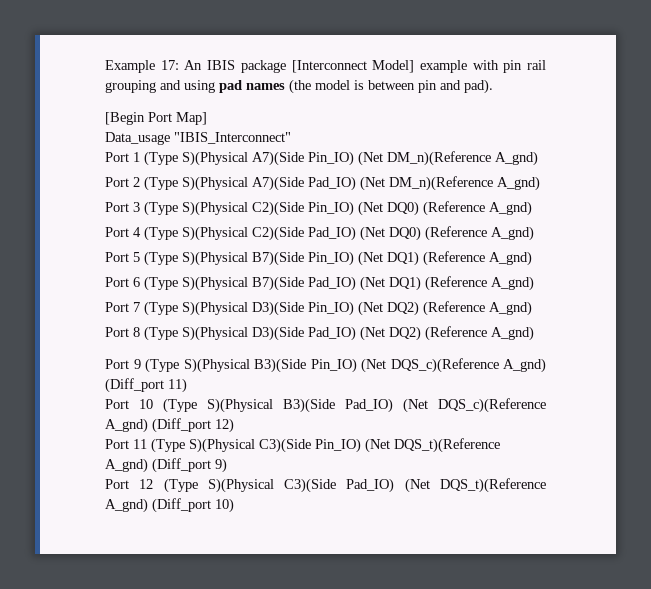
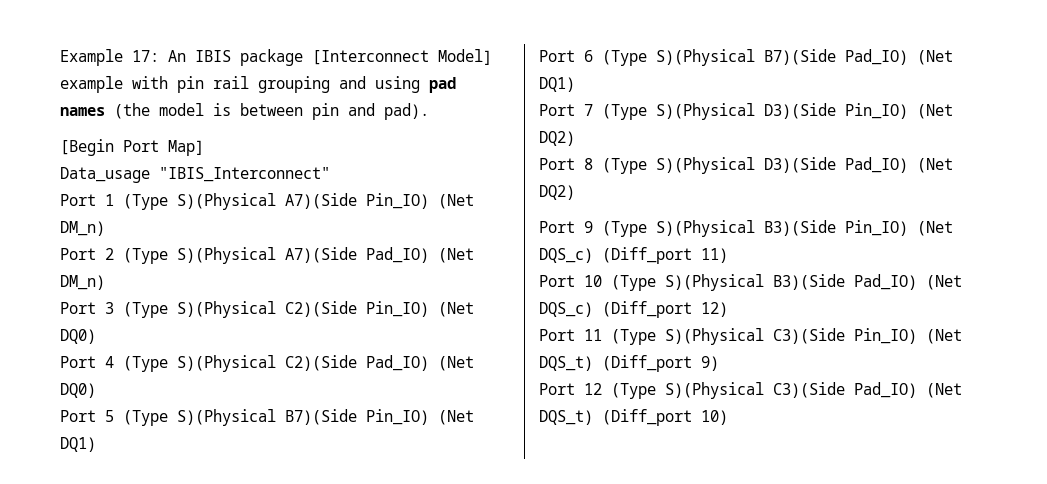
- Port 1 (Type S)(Physical A7)(Side Pin_IO) (Net DM_n)(Reference A_gnd)
+ Port 1 (Type S)(Physical A7)(Side Pin_IO) (Net DM_n)
- Port 2 (Type S)(Physical A7)(Side Pad_IO) (Net DM_n)(Reference A_gnd)
+ Port 2 (Type S)(Physical A7)(Side Pad_IO) (Net DM_n)
- Port 3 (Type S)(Physical C2)(Side Pin_IO) (Net DQ0) (Reference A_gnd)
+ Port 3 (Type S)(Physical C2)(Side Pin_IO) (Net DQ0)
- Port 4 (Type S)(Physical C2)(Side Pad_IO) (Net DQ0) (Reference A_gnd)
+ Port 4 (Type S)(Physical C2)(Side Pad_IO) (Net DQ0)
- Port 5 (Type S)(Physical B7)(Side Pin_IO) (Net DQ1) (Reference A_gnd)
+ Port 5 (Type S)(Physical B7)(Side Pin_IO) (Net DQ1)
- Port 6 (Type S)(Physical B7)(Side Pad_IO) (Net DQ1) (Reference A_gnd)
+ Port 6 (Type S)(Physical B7)(Side Pad_IO) (Net DQ1)
- Port 7 (Type S)(Physical D3)(Side Pin_IO) (Net DQ2) (Reference A_gnd)
+ Port 7 (Type S)(Physical D3)(Side Pin_IO) (Net DQ2)
- Port 8 (Type S)(Physical D3)(Side Pad_IO) (Net DQ2) (Reference A_gnd)
+ Port 8 (Type S)(Physical D3)(Side Pad_IO) (Net DQ2)
- Port 9 (Type S)(Physical B3)(Side Pin_IO) (Net DQS_c)(Reference A_gnd) (Diff_port 11)
+ Port 9 (Type S)(Physical B3)(Side Pin_IO) (Net DQS_c) (Diff_port 11)
- Port 10 (Type S)(Physical B3)(Side Pad_IO) (Net DQS_c)(Reference A_gnd) (Diff_port 12)
+ Port 10 (Type S)(Physical B3)(Side Pad_IO) (Net DQS_c) (Diff_port 12)
- Port 11 (Type S)(Physical C3)(Side Pin_IO) (Net DQS_t)(Reference A_gnd) (Diff_port 9)
+ Port 11 (Type S)(Physical C3)(Side Pin_IO) (Net DQS_t) (Diff_port 9)
- Port 12 (Type S)(Physical C3)(Side Pad_IO) (Net DQS_t)(Reference A_gnd) (Diff_port 10)
+ Port 12 (Type S)(Physical C3)(Side Pad_IO) (Net DQS_t) (Diff_port 10)

